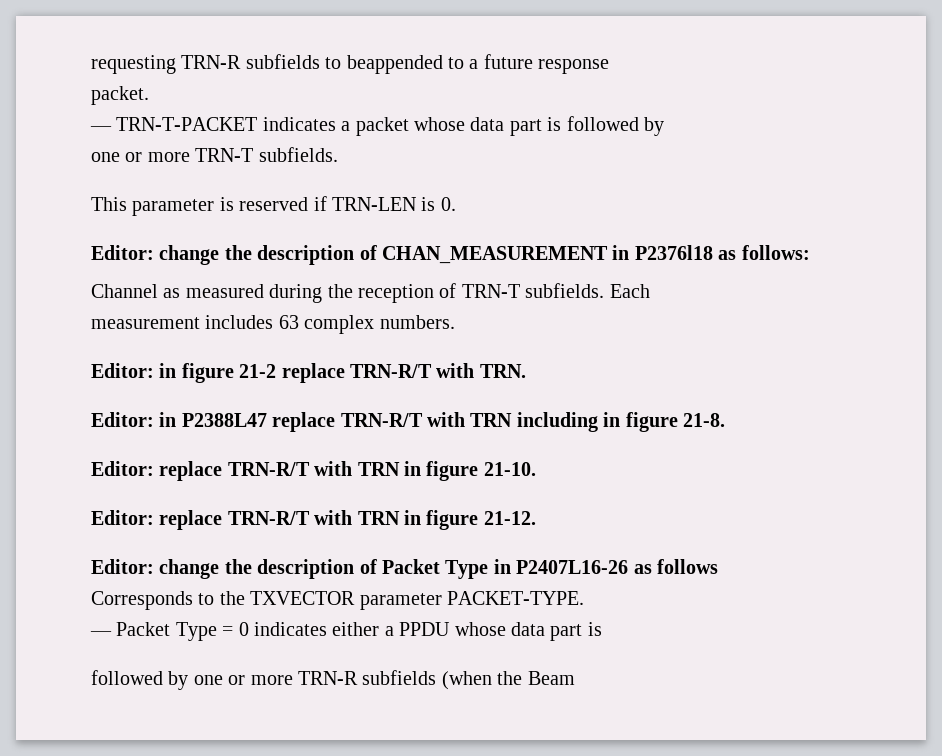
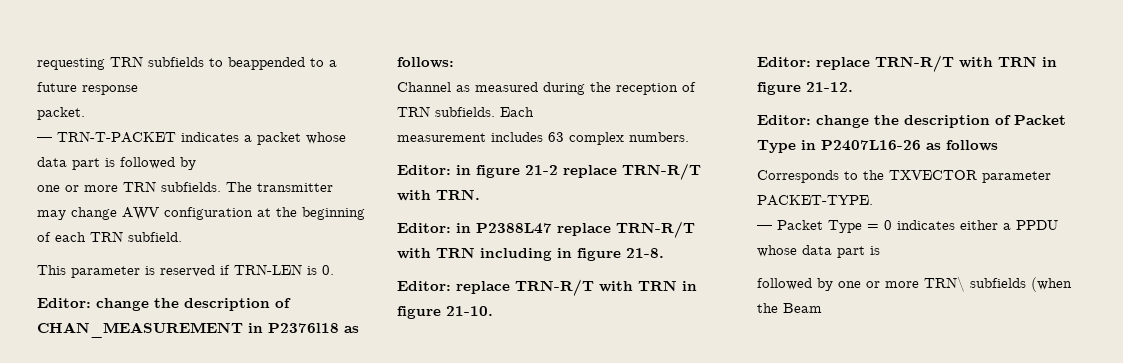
- requesting TRN-R subfields to beappended to a future response
+ requesting TRN subfields to beappended to a future response
- one or more TRN-T subfields.
+ one or more TRN subfields. The transmitter may change AWV configuration at the beginning of each TRN subfield.
- Channel as measured during the reception of TRN-T subfields.
+ Channel as measured during the reception of TRN subfields.
- followed by one or more TRN-R subfields (when the Beam
+ followed by one or more TRN\ subfields (when the Beam

